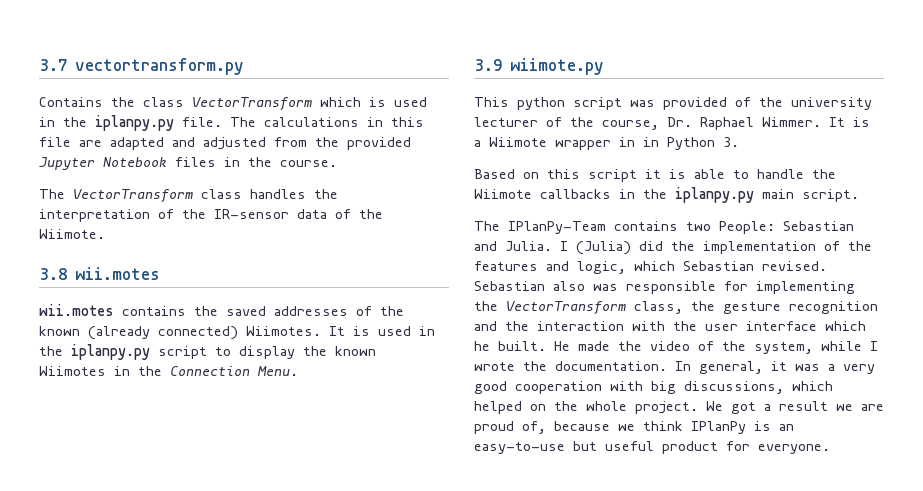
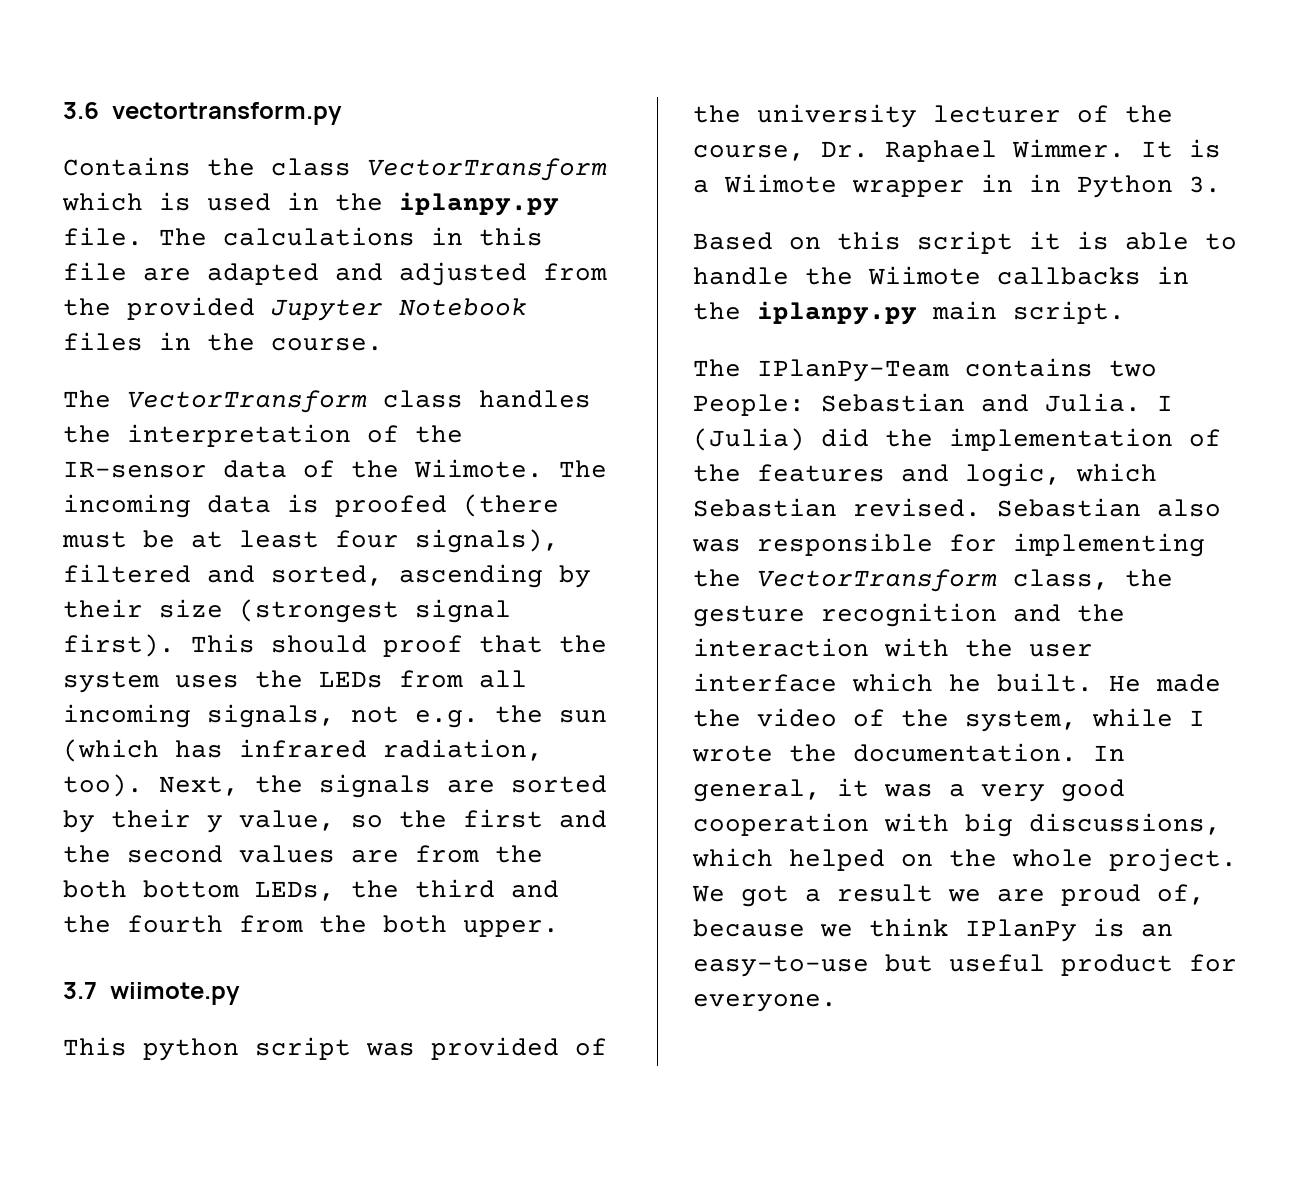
- 3.7 vectortransform.py
+ 3.6 vectortransform.py
- The VectorTransform class handles the interpretation of the IR-sensor data of the Wiimote.
- 3.8 wii.motes
- wii.motes contains the saved addresses of the known (already connected) Wiimotes. It is used in the iplanpy.py script to display the known Wiimotes in the Connection Menu.
- 3.9 wiimote.py
+ The VectorTransform class handles the interpretation of the IR-sensor data of the Wiimote. The incoming data is proofed (there must be at least four signals), filtered and sorted, ascending by their size (strongest signal first). This should proof that the system uses the LEDs from all incoming signals, not e.g. the sun (which has infrared radiation, too). Next, the signals are sorted by their y value, so the first and the second values are from the both bottom LEDs, the third and the fourth from the both upper.
+ 3.7 wiimote.py

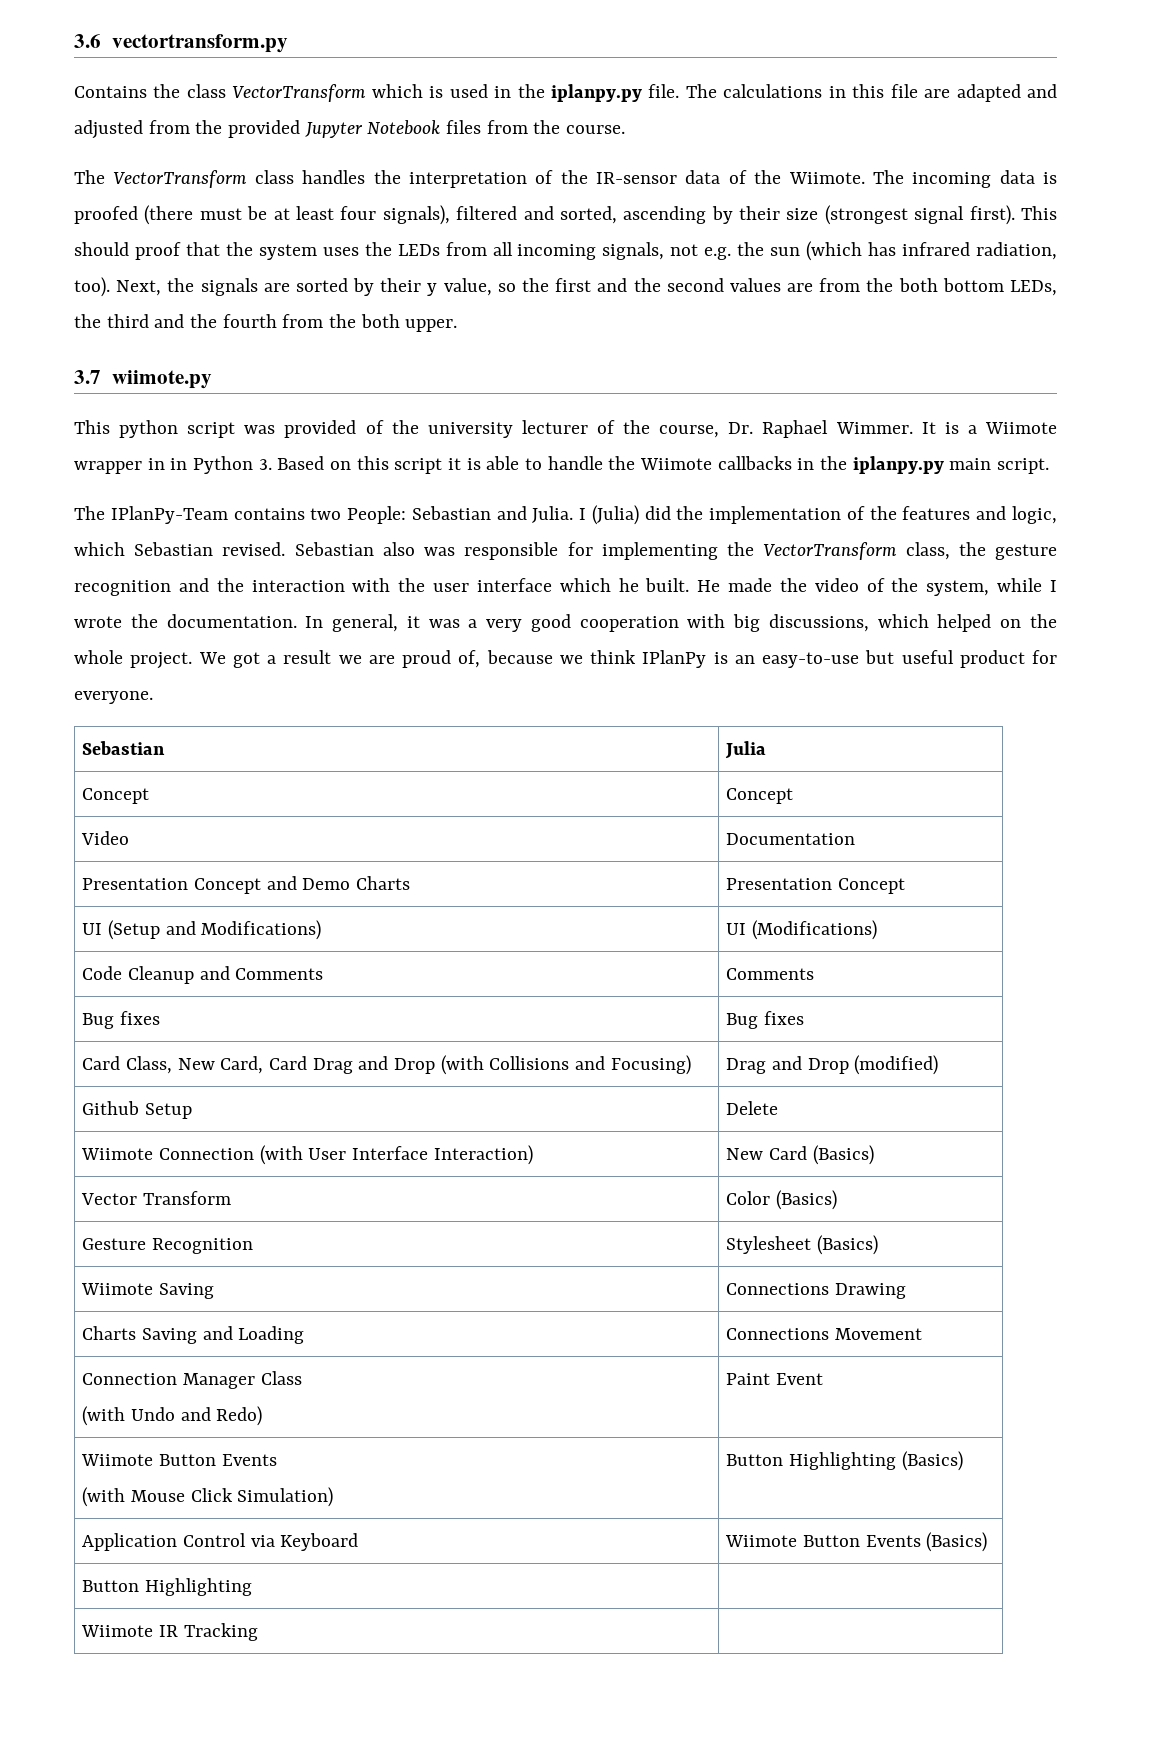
- The calculations in this file are adapted and adjusted from the provided Jupyter Notebook files in the course.
+ The calculations in this file are adapted and adjusted from the provided Jupyter Notebook files from the course.
- It is a Wiimote wrapper in in Python 3.
- Based on this script it is able to handle the Wiimote callbacks in the iplanpy.py main script.
+ It is a Wiimote wrapper in in Python 3. Based on this script it is able to handle the Wiimote callbacks in the iplanpy.py main script.
+ Sebastian | Julia
+ Concept | Concept
+ Video | Documentation
+ Presentation Concept and Demo Charts | Presentation Concept
+ UI (Setup and Modifications) | UI (Modifications)
+ Code Cleanup and Comments | Comments
+ Bug fixes | Bug fixes
+ Card Class, New Card, Card Drag and Drop (with Collisions and Focusing) | Drag and Drop (modified)
+ Github Setup | Delete
+ Wiimote Connection (with User Interface Interaction) | New Card (Basics)
+ Vector Transform | Color (Basics)
+ Gesture Recognition | Stylesheet (Basics)
+ Wiimote Saving | Connections Drawing
+ Charts Saving and Loading | Connections Movement
+ Connection Manager Class
+ (with Undo and Redo) | Paint Event
+ Wiimote Button Events
+ (with Mouse Click Simulation) | Button Highlighting (Basics)
+ Application Control via Keyboard | Wiimote Button Events (Basics)
+ Button Highlighting |
+ Wiimote IR Tracking |

